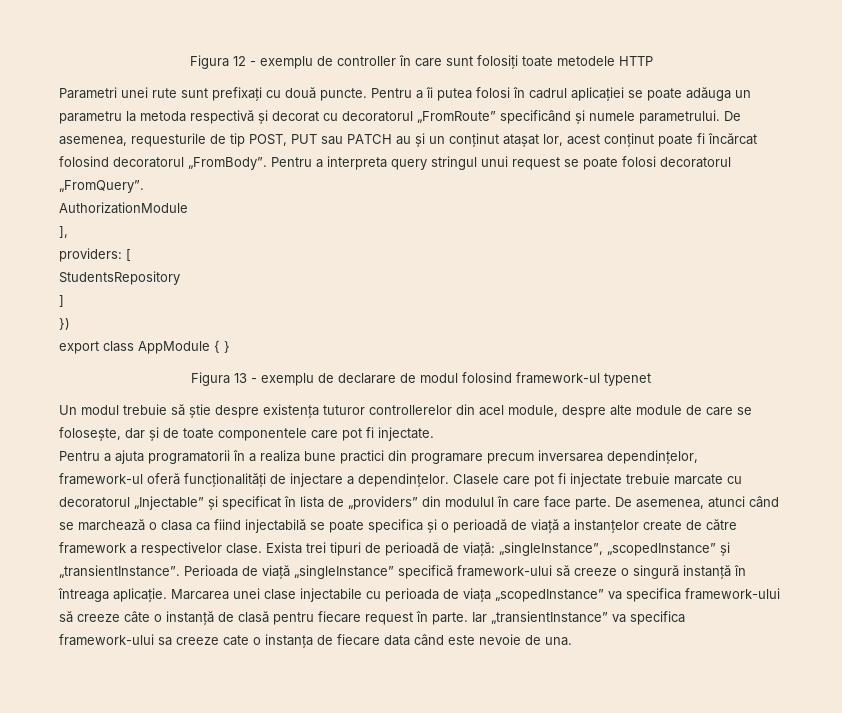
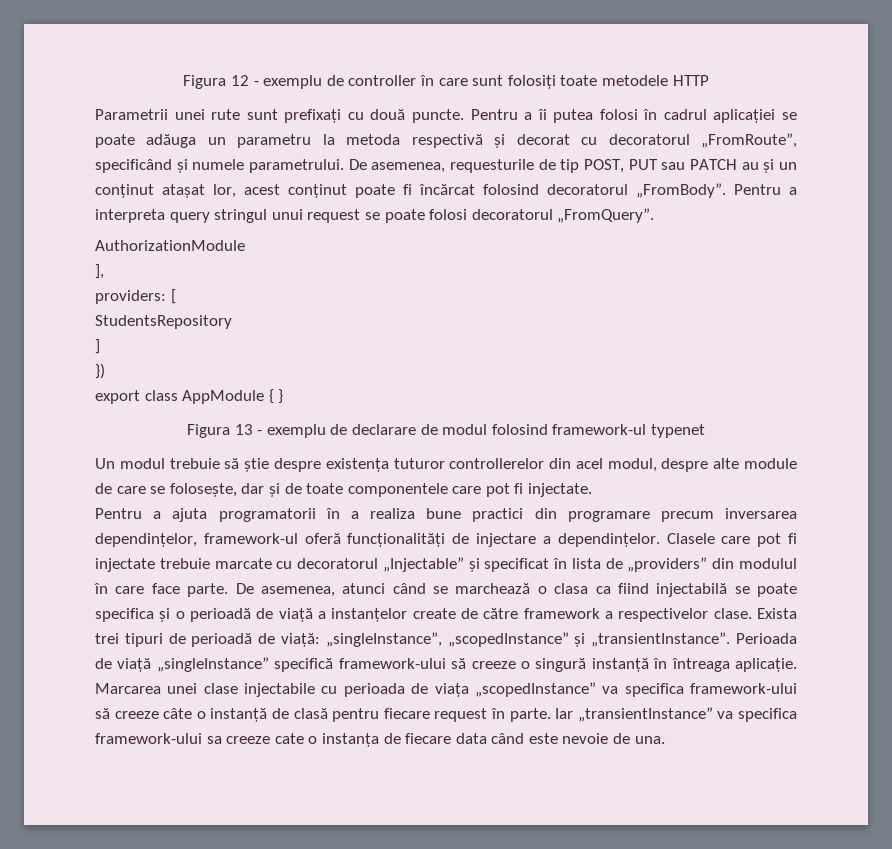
- Parametri unei rute sunt prefixați cu două puncte.
+ Parametrii unei rute sunt prefixați cu două puncte.
- Pentru a îi putea folosi în cadrul aplicației se poate adăuga un parametru la metoda respectivă și decorat cu decoratorul „FromRoute” specificând și numele parametrului.
+ Pentru a îi putea folosi în cadrul aplicației se poate adăuga un parametru la metoda respectivă și decorat cu decoratorul „FromRoute”, specificând și numele parametrului.
- Un modul trebuie să știe despre existența tuturor controllerelor din acel module, despre alte module de care se folosește, dar și de toate componentele care pot fi injectate.
+ Un modul trebuie să știe despre existența tuturor controllerelor din acel modul, despre alte module de care se folosește, dar și de toate componentele care pot fi injectate.

